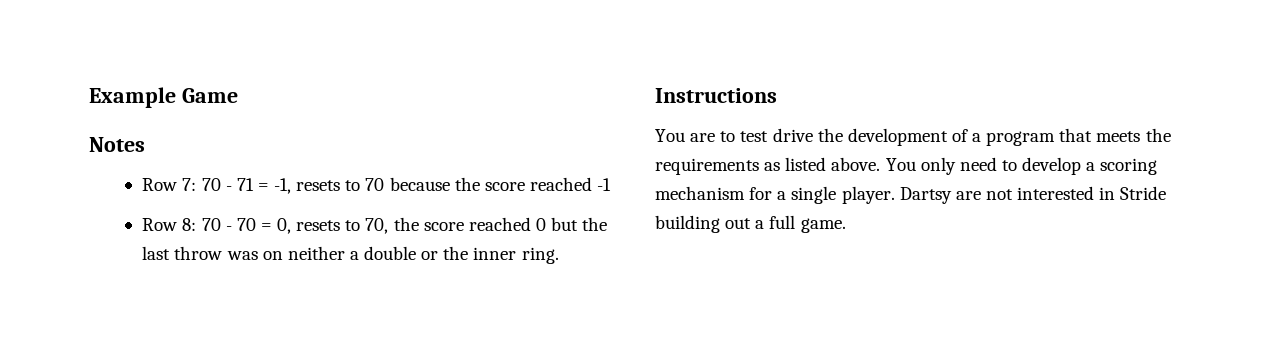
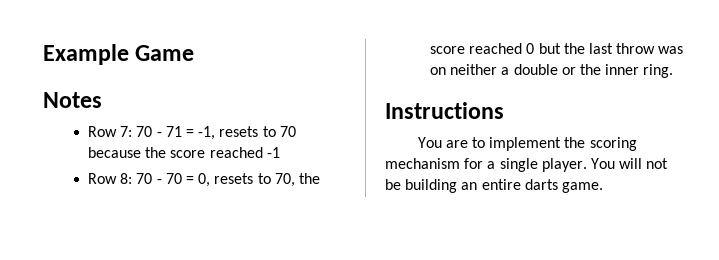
- You are to test drive the development of a program that meets the requirements as listed above. You only need to develop a scoring mechanism for a single player.
+ You are to implement the scoring mechanism for a single player.
- Dartsy are not interested in Stride building out a full game.
+ You will not be building an entire darts game.

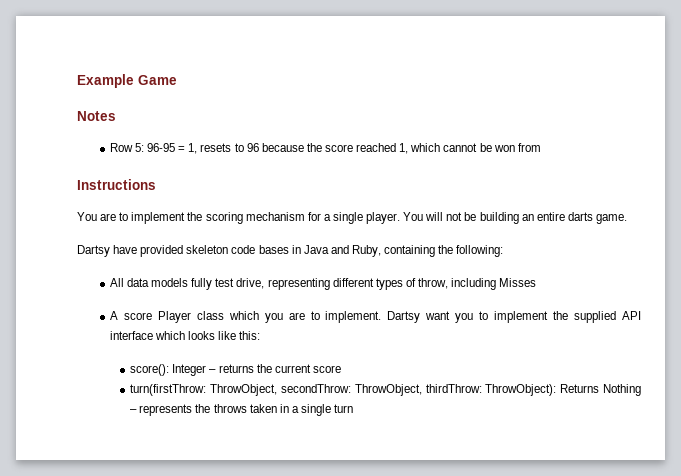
- Row 7: 70 - 71 = -1, resets to 70 because the score reached -1
- Row 8: 70 - 70 = 0, resets to 70, the score reached 0 but the last throw was on neither a double or the inner ring.
+ Row 5: 96-95 = 1, resets to 96 because the score reached 1, which cannot be won from
+ Dartsy have provided skeleton code bases in Java and Ruby, containing the following:
+ All data models fully test drive, representing different types of throw, including Misses
+ A score Player class which you are to implement. Dartsy want you to implement the supplied API interface which looks like this:
+ score(): Integer – returns the current score
+ turn(firstThrow: ThrowObject, secondThrow: ThrowObject, thirdThrow: ThrowObject): Returns Nothing – represents the throws taken in a single turn

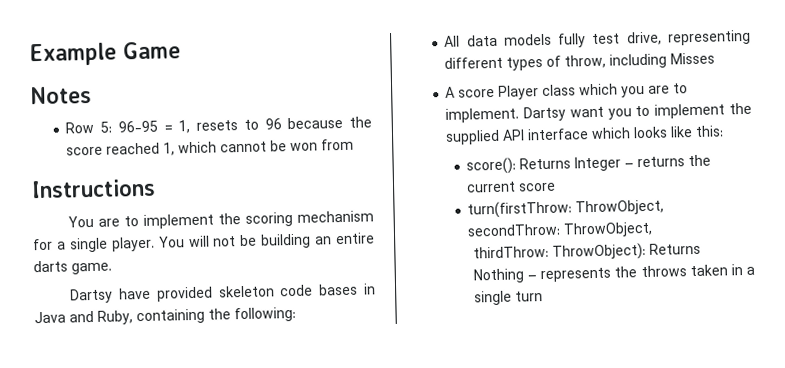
- score(): Integer – returns the current score
+ score(): Returns Integer – returns the current score
- turn(firstThrow: ThrowObject, secondThrow: ThrowObject, thirdThrow: ThrowObject): Returns Nothing – represents the throws taken in a single turn
+ turn(firstThrow: ThrowObject, secondThrow: ThrowObject,
+ thirdThrow: ThrowObject): Returns Nothing – represents the throws taken in a single turn

